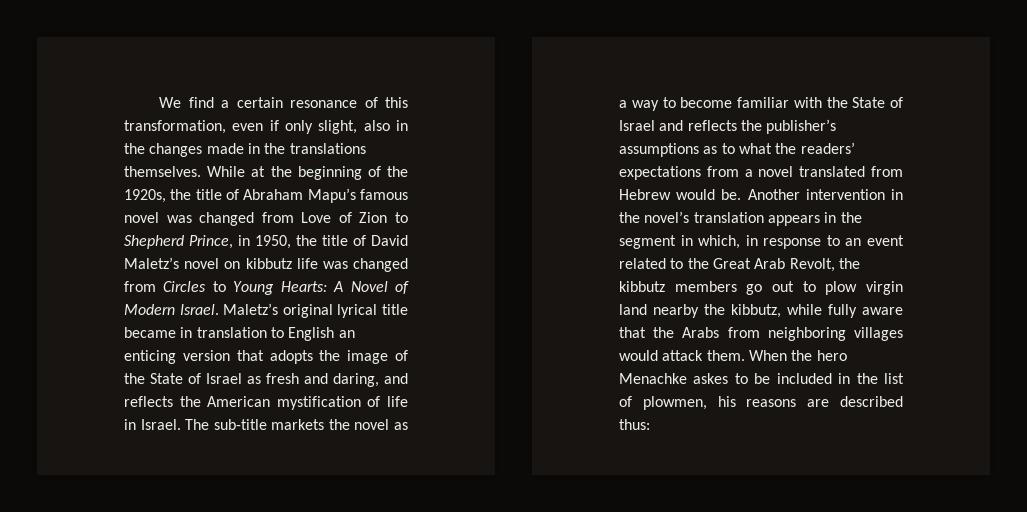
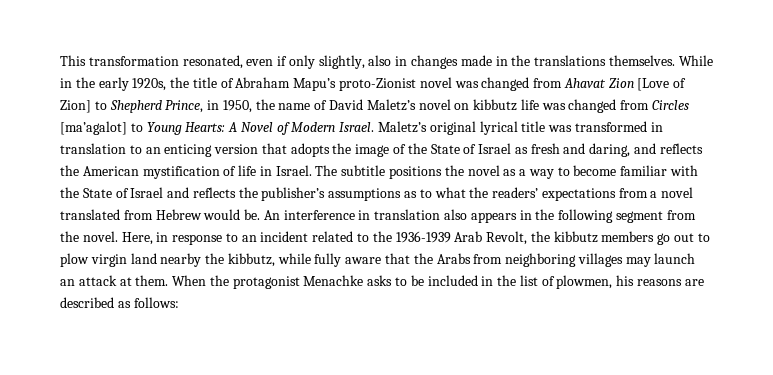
- We find a certain resonance of this transformation, even if only slight, also in the changes made in the translations themselves.
+ This transformation resonated, even if only slightly, also in changes made in the translations themselves.
- While at the beginning of the 1920s, the title of Abraham Mapu’s famous novel was changed from Love of Zion to Shepherd Prince, in 1950, the title of David Maletz’s novel on kibbutz life was changed from Circles to Young Hearts: A Novel of Modern Israel.
+ While in the early 1920s, the title of Abraham Mapu’s proto-Zionist novel was changed from Ahavat Zion [Love of Zion] to Shepherd Prince, in 1950, the name of David Maletz’s novel on kibbutz life was changed from Circles [ma’agalot] to Young Hearts: A Novel of Modern Israel.
- Maletz’s original lyrical title became in translation to English an enticing version that adopts the image of the State of Israel as fresh and daring, and reflects the American mystification of life in Israel.
+ Maletz’s original lyrical title was transformed in translation to an enticing version that adopts the image of the State of Israel as fresh and daring, and reflects the American mystification of life in Israel.
- The sub-title markets the novel as a way to become familiar with the State of Israel and reflects the publisher’s assumptions as to what the readers’ expectations from a novel translated from Hebrew would be.
+ The subtitle positions the novel as a way to become familiar with the State of Israel and reflects the publisher’s assumptions as to what the readers’ expectations from a novel translated from Hebrew would be.
- Another intervention in the novel’s translation appears in the segment in which, in response to an event related to the Great Arab Revolt, the kibbutz members go out to plow virgin land nearby the kibbutz, while fully aware that the Arabs from neighboring villages would attack them. When the hero Menachke askes to be included in the list of plowmen, his reasons are described thus:
+ An interference in translation also appears in the following segment from the novel. Here, in response to an incident related to the 1936-1939 Arab Revolt, the kibbutz members go out to plow virgin land nearby the kibbutz, while fully aware that the Arabs from neighboring villages may launch an attack at them. When the protagonist Menachke asks to be included in the list of plowmen, his reasons are described as follows:

